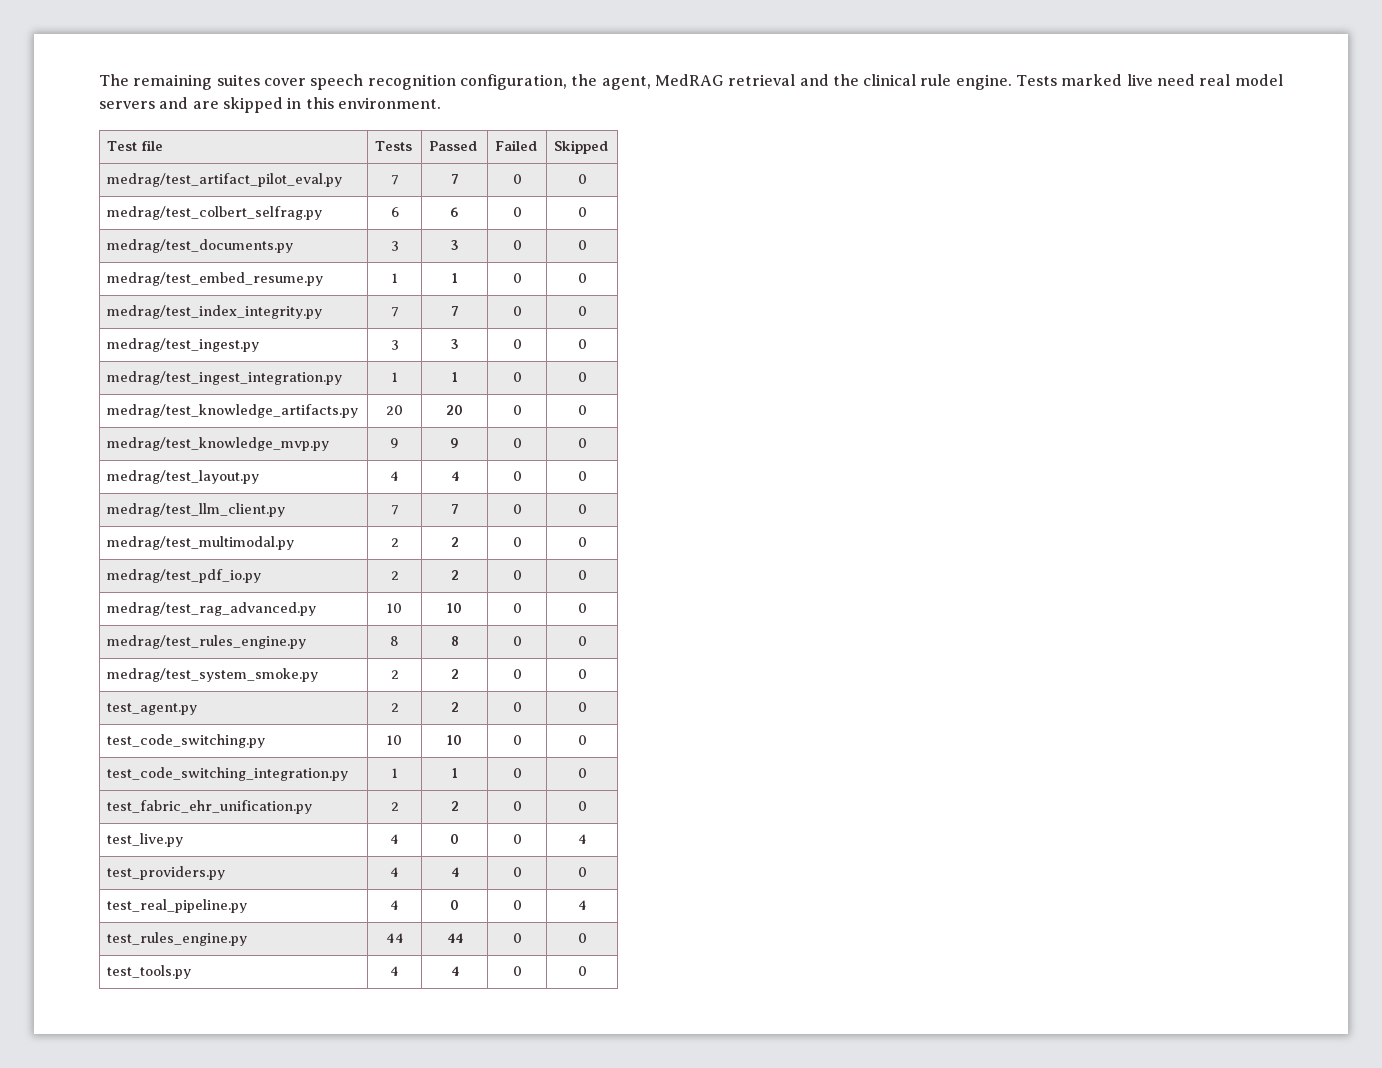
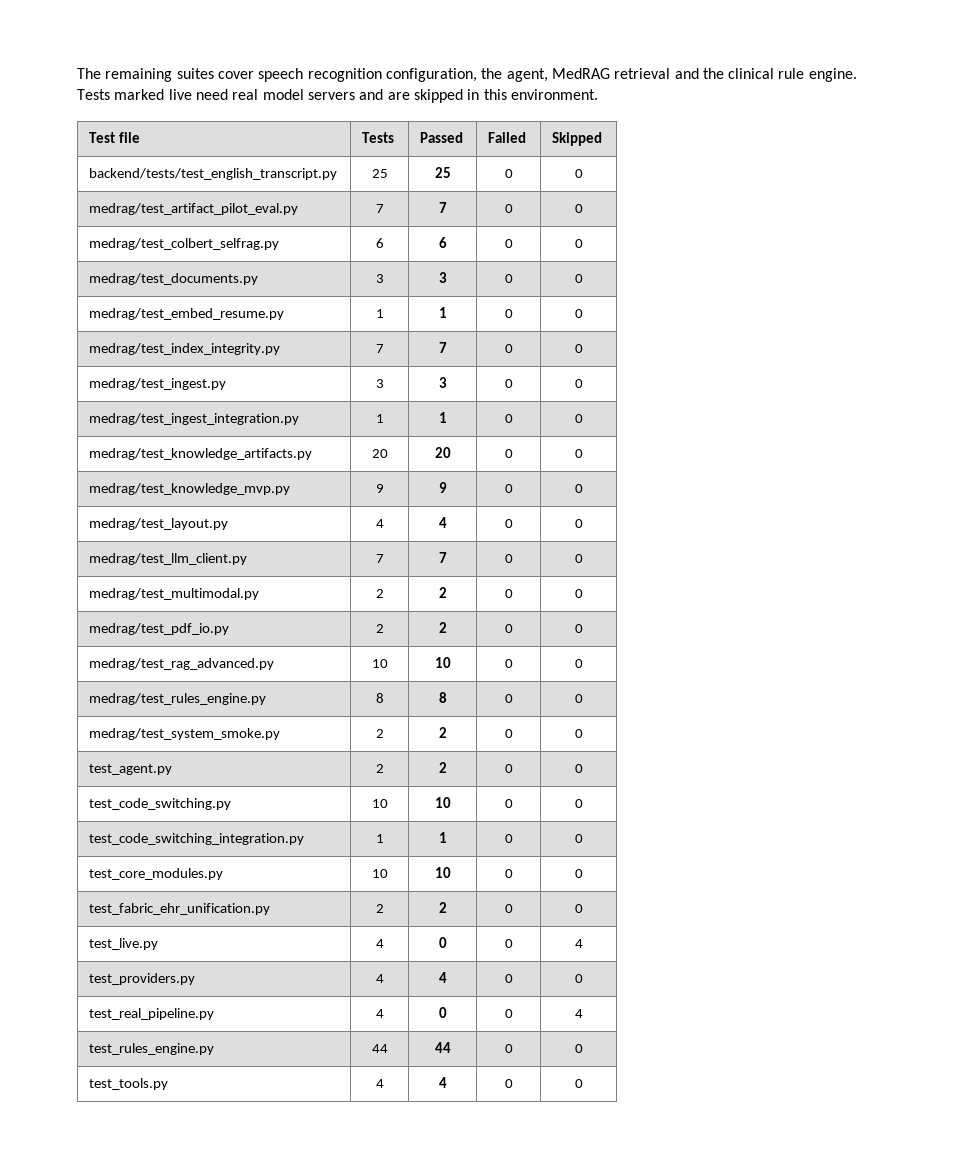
+ backend/tests/test_english_transcript.py | 25 | 25 | 0 | 0
+ test_core_modules.py | 10 | 10 | 0 | 0

